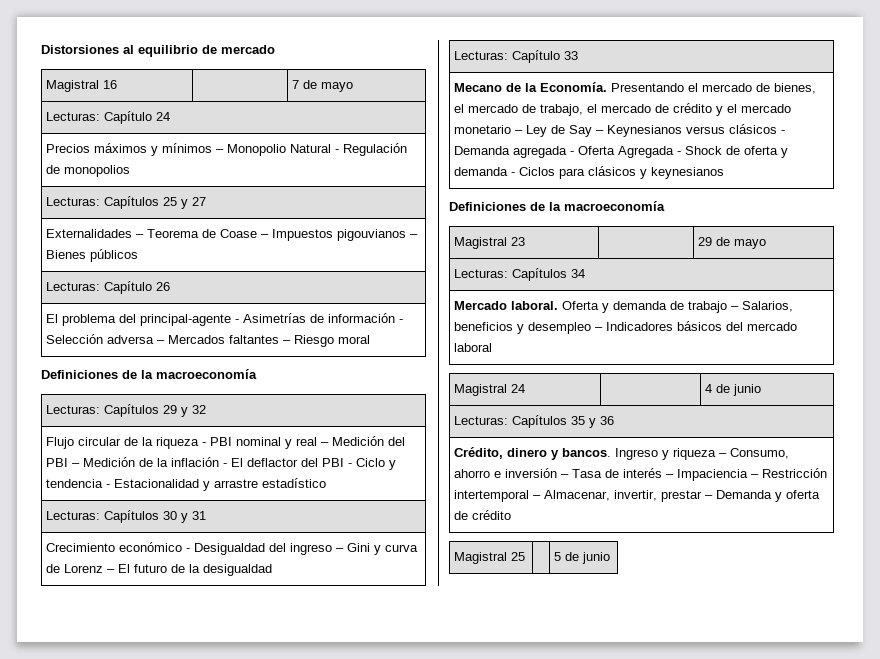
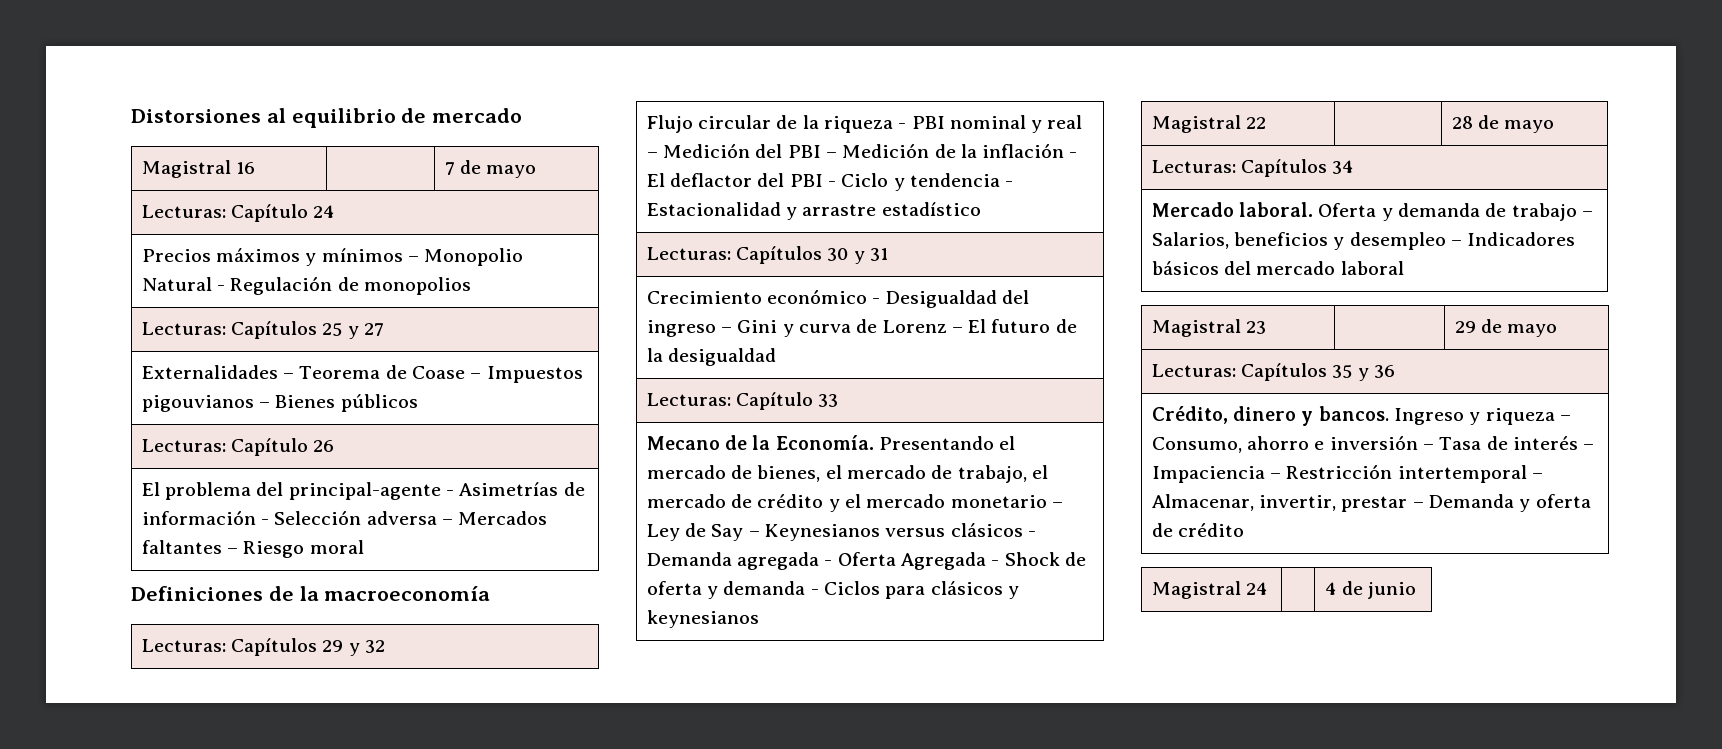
  Presentando el mercado de bienes, el mercado de trabajo, el mercado de crédito y el mercado monetario – Ley de Say – Keynesianos versus clásicos - Demanda agregada - Oferta Agregada - Shock de oferta y demanda - Ciclos para clásicos y keynesianos
- Definiciones de la macroeconomía
- Magistral 23 | | 29 de mayo
+ Magistral 22 | | 28 de mayo
- Magistral 24 | | 4 de junio
+ Magistral 23 | | 29 de mayo
- Magistral 25 | | 5 de junio
+ Magistral 24 | | 4 de junio

